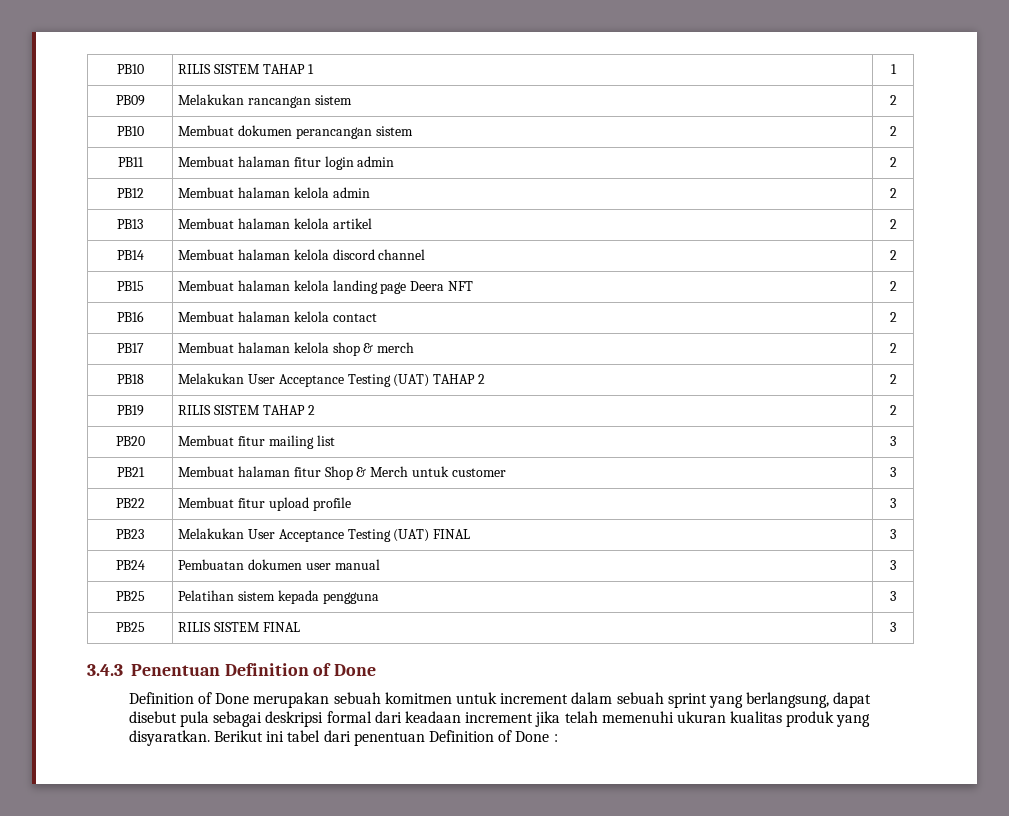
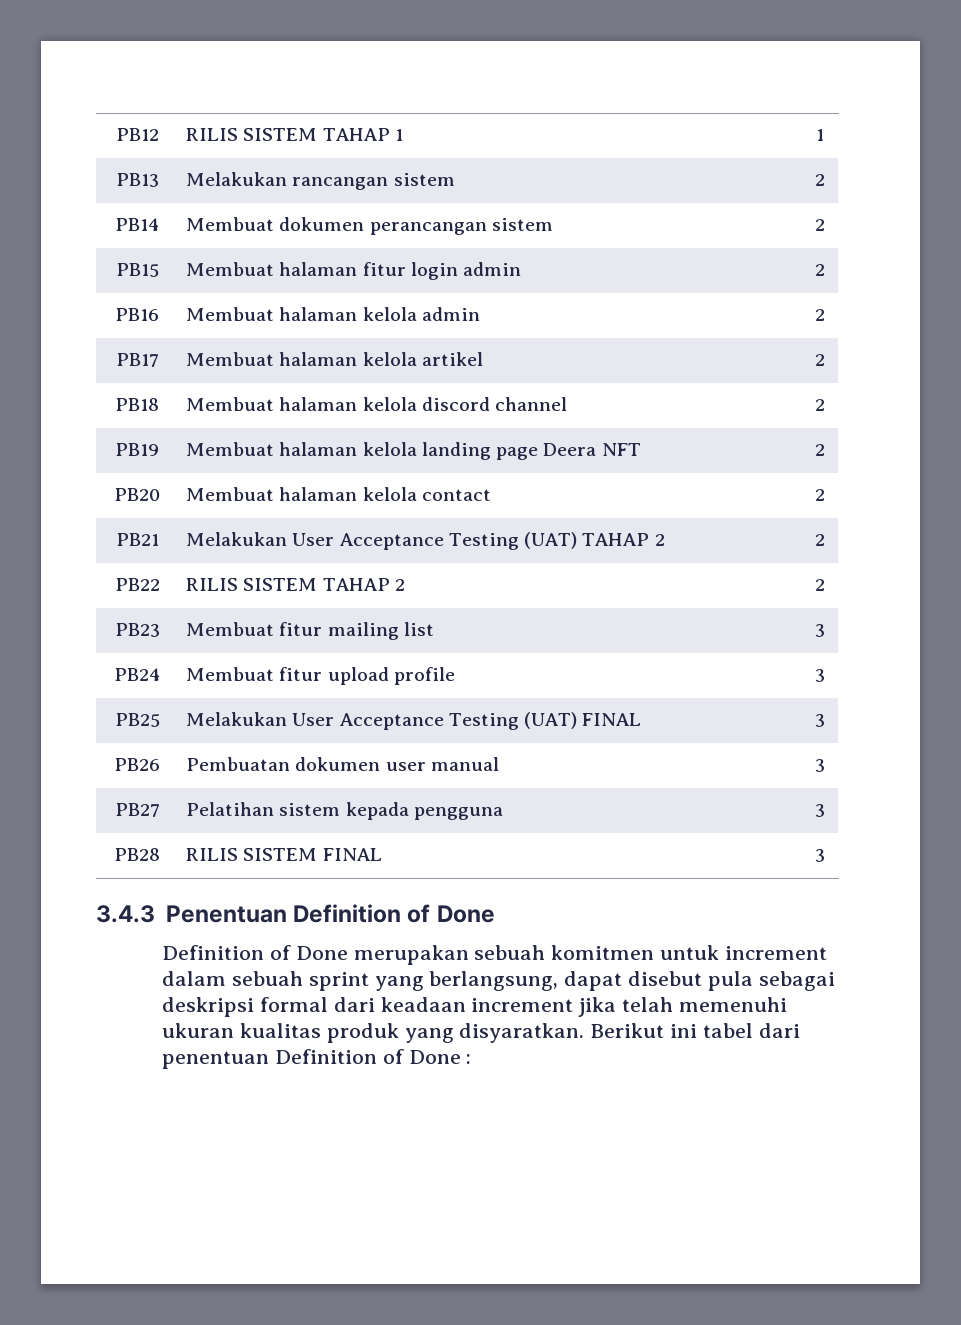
- PB10 | RILIS SISTEM TAHAP 1 | 1
+ PB12 | RILIS SISTEM TAHAP 1 | 1
- PB09 | Melakukan rancangan sistem | 2
+ PB13 | Melakukan rancangan sistem | 2
- PB10 | Membuat dokumen perancangan sistem | 2
+ PB14 | Membuat dokumen perancangan sistem | 2
- PB11 | Membuat halaman fitur login admin | 2
+ PB15 | Membuat halaman fitur login admin | 2
- PB12 | Membuat halaman kelola admin | 2
+ PB16 | Membuat halaman kelola admin | 2
- PB13 | Membuat halaman kelola artikel | 2
+ PB17 | Membuat halaman kelola artikel | 2
- PB14 | Membuat halaman kelola discord channel | 2
+ PB18 | Membuat halaman kelola discord channel | 2
- PB15 | Membuat halaman kelola landing page Deera NFT | 2
+ PB19 | Membuat halaman kelola landing page Deera NFT | 2
- PB16 | Membuat halaman kelola contact | 2
+ PB20 | Membuat halaman kelola contact | 2
- PB17 | Membuat halaman kelola shop & merch | 2
- PB18 | Melakukan User Acceptance Testing (UAT) TAHAP 2 | 2
+ PB21 | Melakukan User Acceptance Testing (UAT) TAHAP 2 | 2
- PB19 | RILIS SISTEM TAHAP 2 | 2
+ PB22 | RILIS SISTEM TAHAP 2 | 2
- PB20 | Membuat fitur mailing list | 3
+ PB23 | Membuat fitur mailing list | 3
- PB21 | Membuat halaman fitur Shop & Merch untuk customer | 3
- PB22 | Membuat fitur upload profile | 3
+ PB24 | Membuat fitur upload profile | 3
- PB23 | Melakukan User Acceptance Testing (UAT) FINAL | 3
+ PB25 | Melakukan User Acceptance Testing (UAT) FINAL | 3
- PB24 | Pembuatan dokumen user manual | 3
+ PB26 | Pembuatan dokumen user manual | 3
- PB25 | Pelatihan sistem kepada pengguna | 3
+ PB27 | Pelatihan sistem kepada pengguna | 3
- PB25 | RILIS SISTEM FINAL | 3
+ PB28 | RILIS SISTEM FINAL | 3

